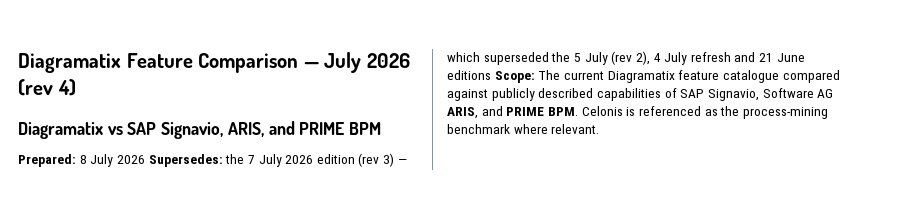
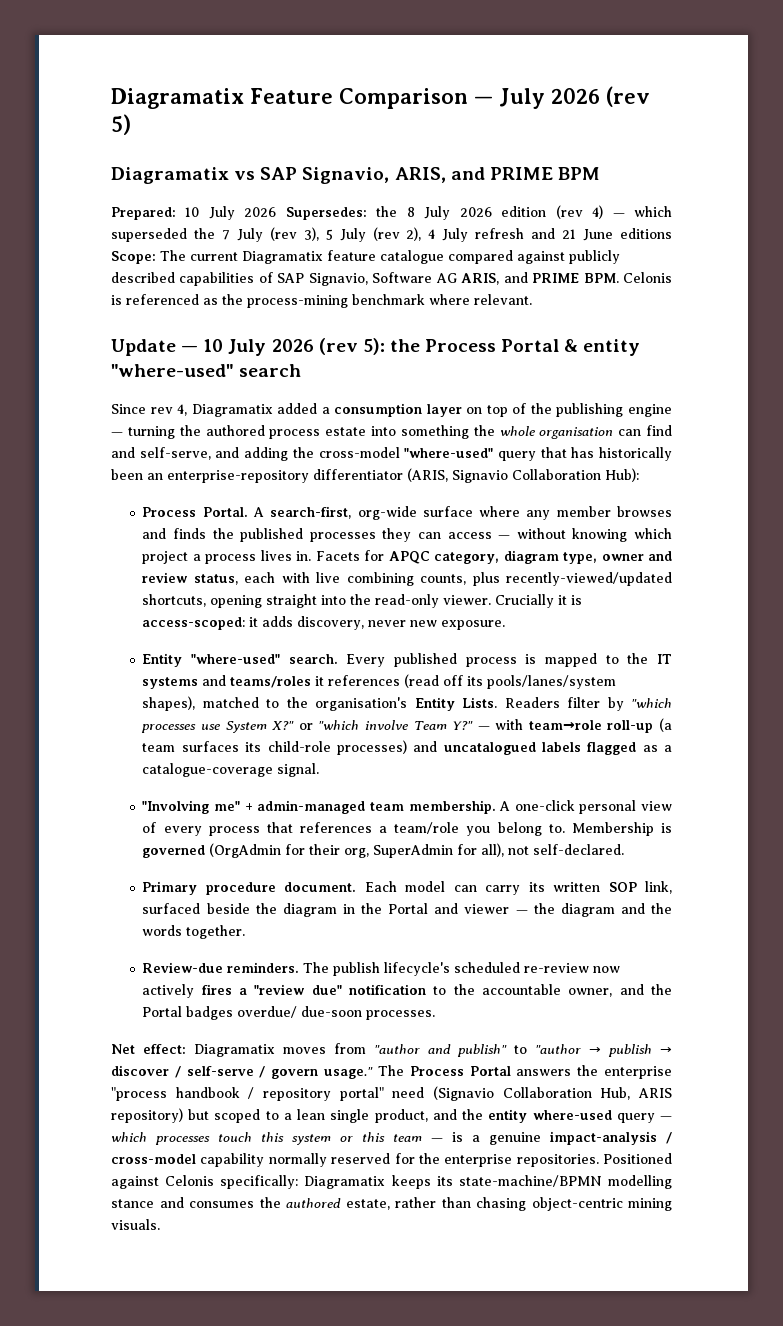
- Diagramatix Feature Comparison — July 2026 (rev 4)
+ Diagramatix Feature Comparison — July 2026 (rev 5)
- Prepared: 8 July 2026 Supersedes: the 7 July 2026 edition (rev 3) — which superseded the 5 July (rev 2), 4 July refresh and 21 June editions Scope: The current Diagramatix feature catalogue compared against publicly described capabilities of SAP Signavio, Software AG ARIS, and PRIME BPM. Celonis is referenced as the process-mining benchmark where relevant.
+ Prepared: 10 July 2026 Supersedes: the 8 July 2026 edition (rev 4) — which superseded the 7 July (rev 3), 5 July (rev 2), 4 July refresh and 21 June editions Scope: The current Diagramatix feature catalogue compared against publicly described capabilities of SAP Signavio, Software AG ARIS, and PRIME BPM. Celonis is referenced as the process-mining benchmark where relevant.
+ Update — 10 July 2026 (rev 5): the Process Portal & entity "where-used" search
+ Since rev 4, Diagramatix added a consumption layer on top of the publishing engine — turning the authored process estate into something the whole organisation can find and self-serve, and adding the cross-model "where-used" query that has historically been an enterprise-repository differentiator (ARIS, Signavio Collaboration Hub):
+ Process Portal. A search-first, org-wide surface where any member browses and finds the published processes they can access — without knowing which project a process lives in. Facets for APQC category, diagram type, owner and review status, each with live combining counts, plus recently-viewed/updated shortcuts, opening straight into the read-only viewer. Crucially it is access-scoped: it adds discovery, never new exposure.
+ Entity "where-used" search. Every published process is mapped to the IT systems and teams/roles it references (read off its pools/lanes/system shapes), matched to the organisation's Entity Lists. Readers filter by "which processes use System X?" or "which involve Team Y?" — with team→role roll-up (a team surfaces its child-role processes) and uncatalogued labels flagged as a catalogue-coverage signal.
+ "Involving me" + admin-managed team membership. A one-click personal view of every process that references a team/role you belong to. Membership is governed (OrgAdmin for their org, SuperAdmin for all), not self-declared.
+ Primary procedure document. Each model can carry its written SOP link, surfaced beside the diagram in the Portal and viewer — the diagram and the words together.
+ Review-due reminders. The publish lifecycle's scheduled re-review now actively fires a "review due" notification to the accountable owner, and the Portal badges overdue/ due-soon processes.
+ Net effect: Diagramatix moves from "author and publish" to "author → publish → discover / self-serve / govern usage." The Process Portal answers the enterprise "process handbook / repository portal" need (Signavio Collaboration Hub, ARIS repository) but scoped to a lean single product, and the entity where-used query — which processes touch this system or this team — is a genuine impact-analysis / cross-model capability normally reserved for the enterprise repositories. Positioned against Celonis specifically: Diagramatix keeps its state-machine/BPMN modelling stance and consumes the authored estate, rather than chasing object-centric mining visuals.

